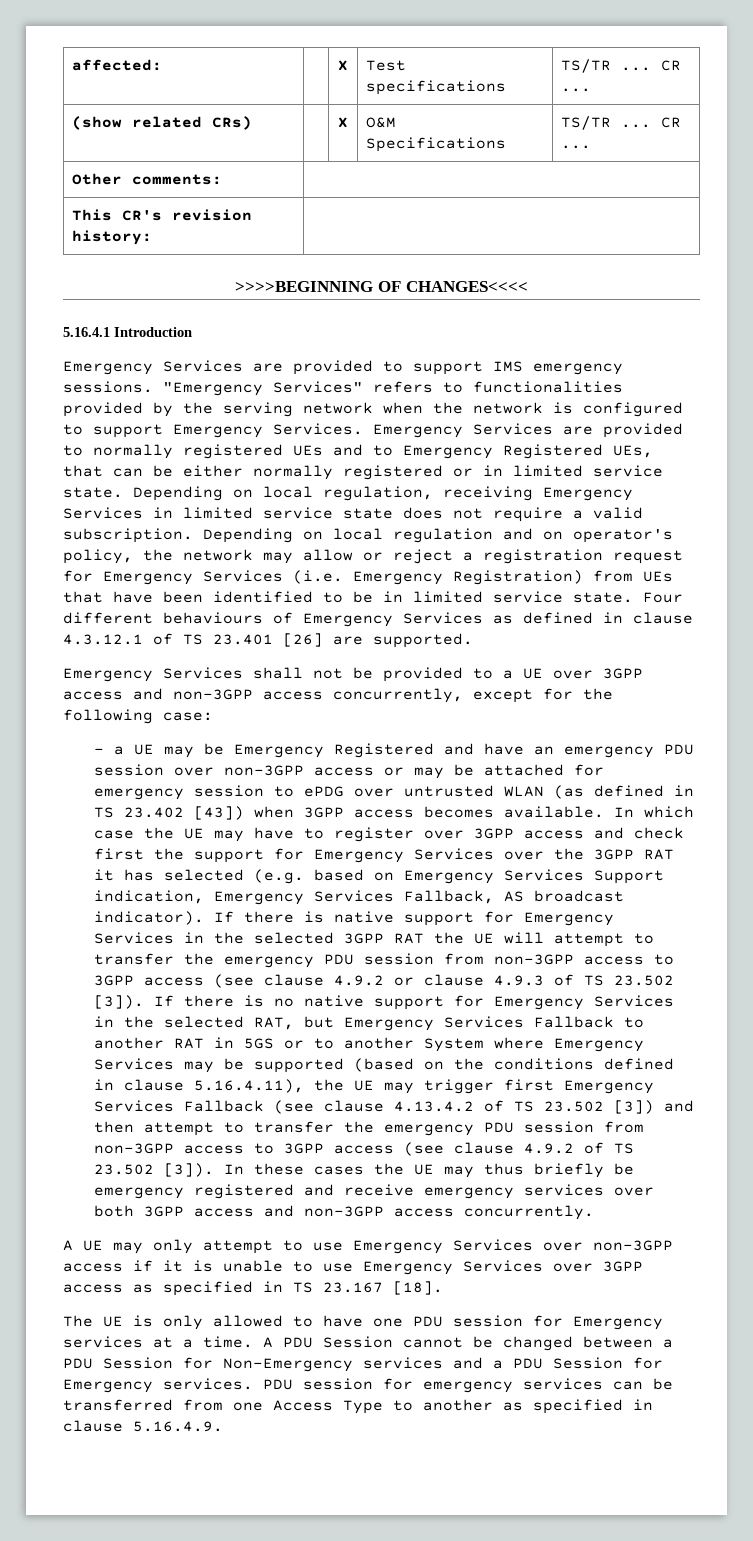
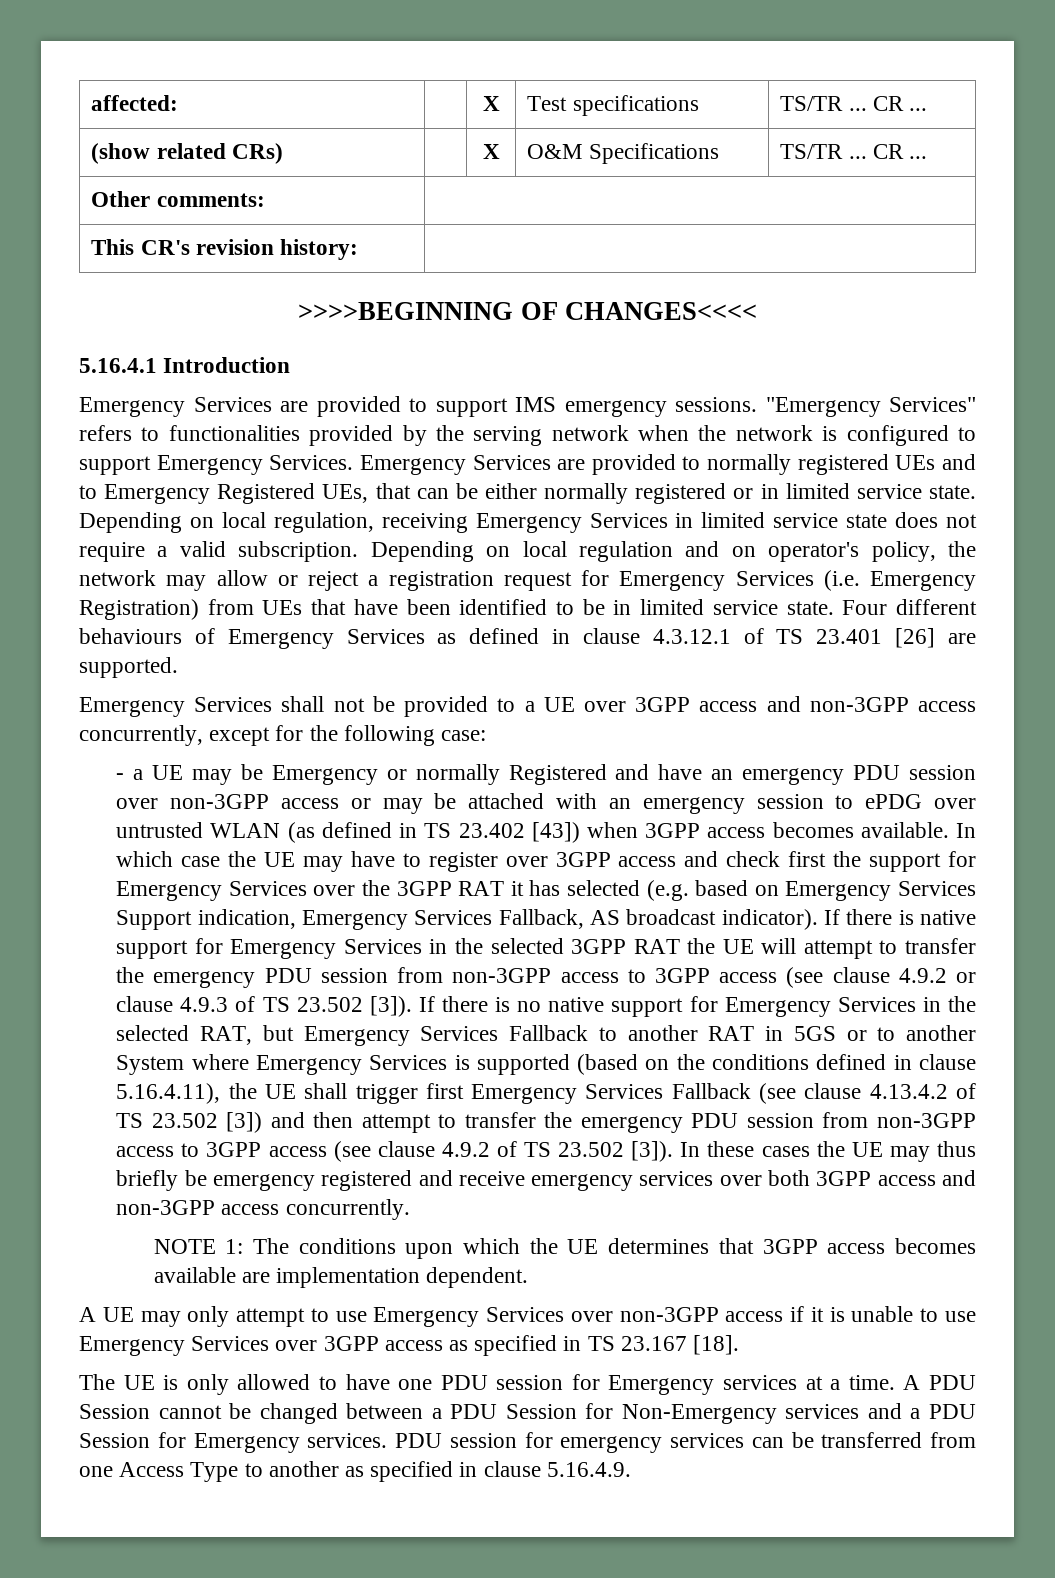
- - a UE may be Emergency Registered and have an emergency PDU session over non-3GPP access or may be attached for emergency session to ePDG over untrusted WLAN (as defined in TS 23.402 [43]) when 3GPP access becomes available.
+ - a UE may be Emergency or normally Registered and have an emergency PDU session over non-3GPP access or may be attached with an emergency session to ePDG over untrusted WLAN (as defined in TS 23.402 [43]) when 3GPP access becomes available.
- If there is no native support for Emergency Services in the selected RAT, but Emergency Services Fallback to another RAT in 5GS or to another System where Emergency Services may be supported (based on the conditions defined in clause 5.16.4.11), the UE may trigger first Emergency Services Fallback (see clause 4.13.4.2 of TS 23.502 [3]) and then attempt to transfer the emergency PDU session from non-3GPP access to 3GPP access (see clause 4.9.2 of TS 23.502 [3]).
+ If there is no native support for Emergency Services in the selected RAT, but Emergency Services Fallback to another RAT in 5GS or to another System where Emergency Services is supported (based on the conditions defined in clause 5.16.4.11), the UE shall trigger first Emergency Services Fallback (see clause 4.13.4.2 of TS 23.502 [3]) and then attempt to transfer the emergency PDU session from non-3GPP access to 3GPP access (see clause 4.9.2 of TS 23.502 [3]).
+ NOTE 1: The conditions upon which the UE determines that 3GPP access becomes available are implementation dependent.

